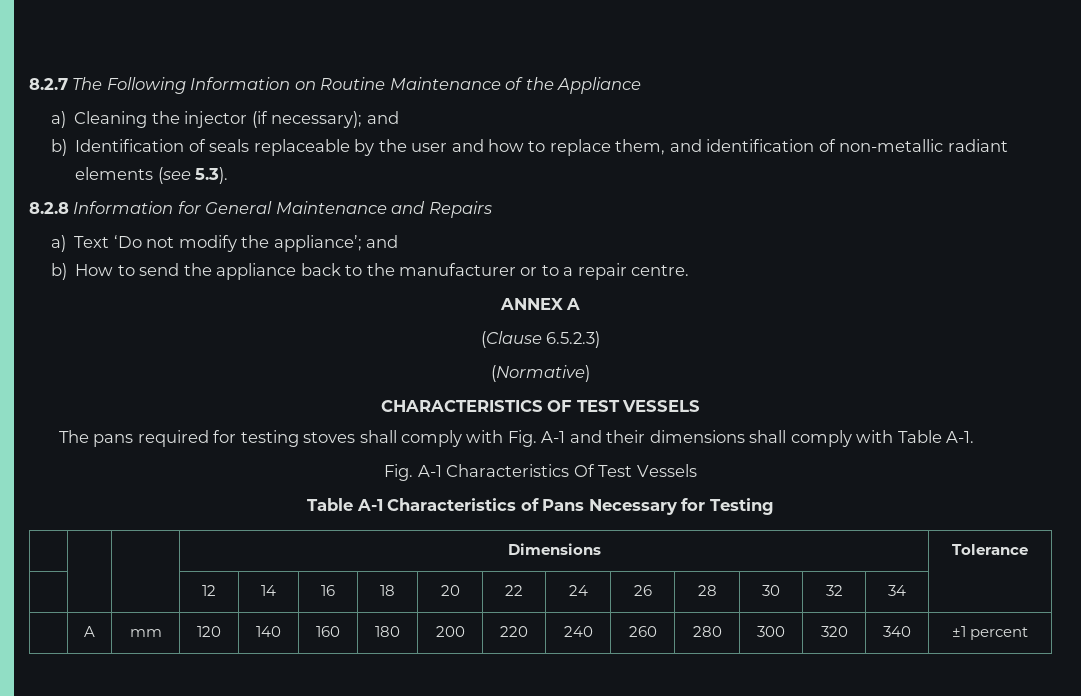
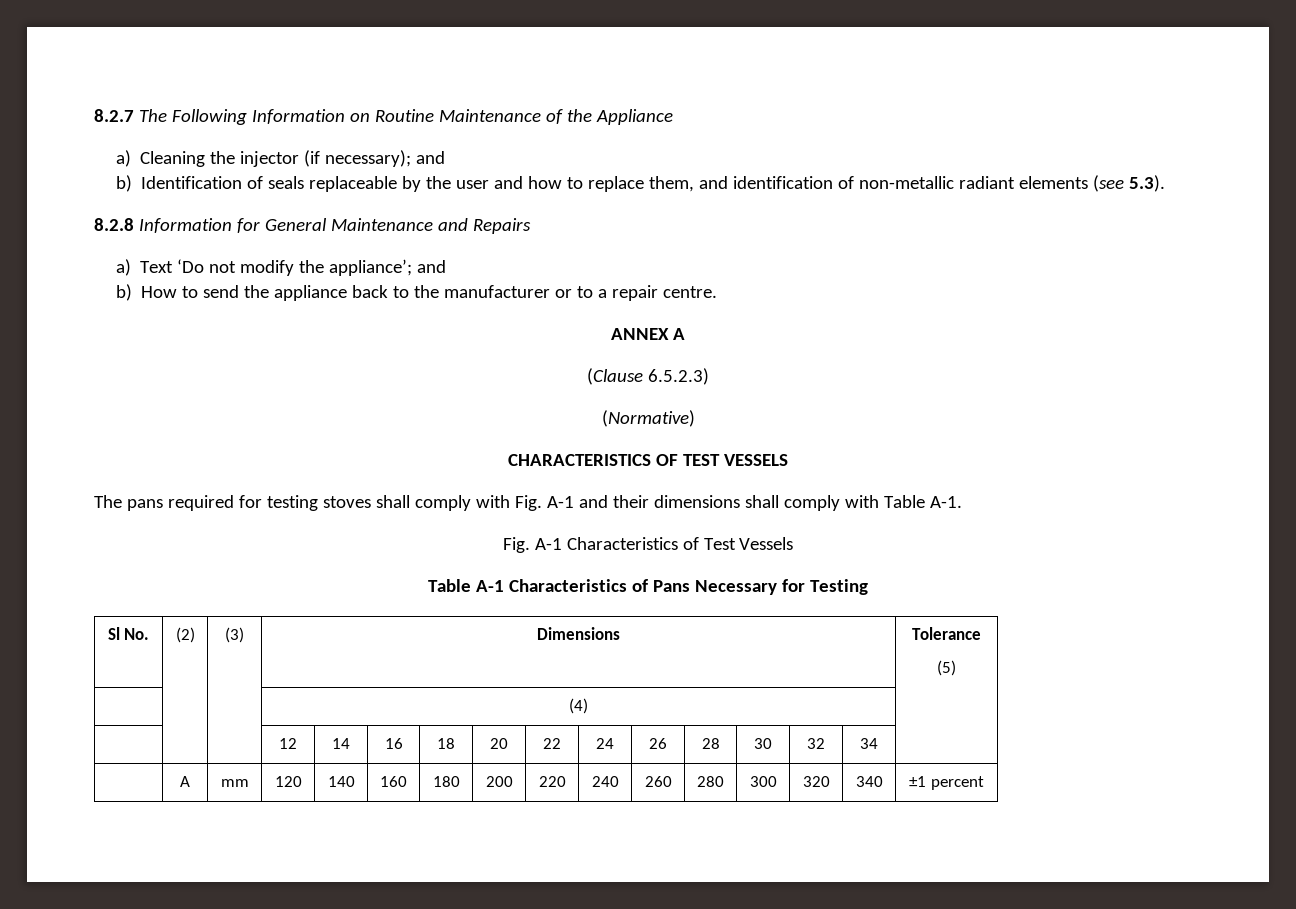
- Fig. A-1 Characteristics Of Test Vessels
+ Fig. A-1 Characteristics of Test Vessels
- | | | Dimensions | Tolerance
+ Sl No. | (2) | (3) | Dimensions | Tolerance
+ (5)
+ | | | (4) |

